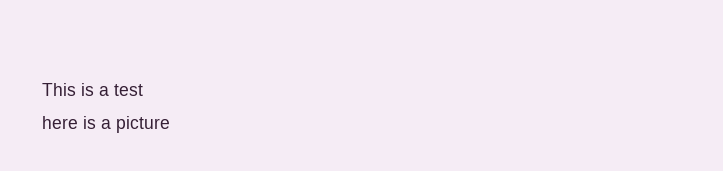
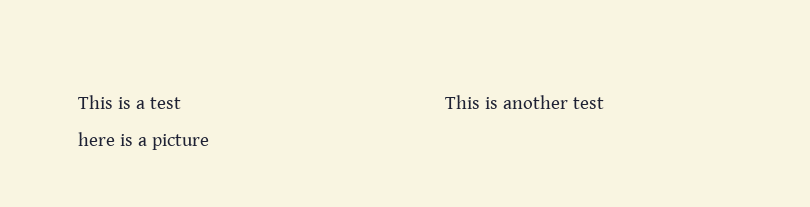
+ This is another test

